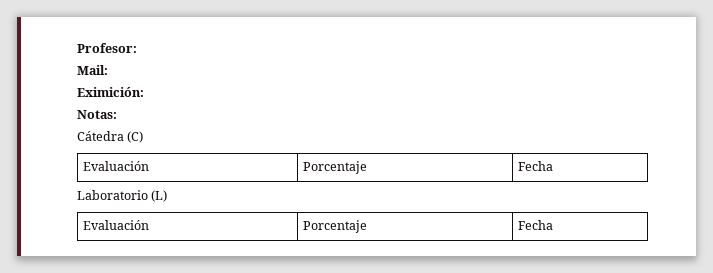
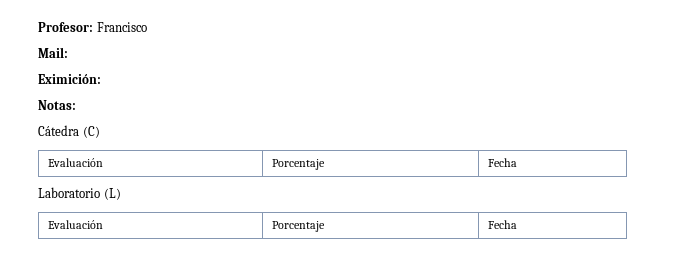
- Profesor:
+ Profesor: Francisco

